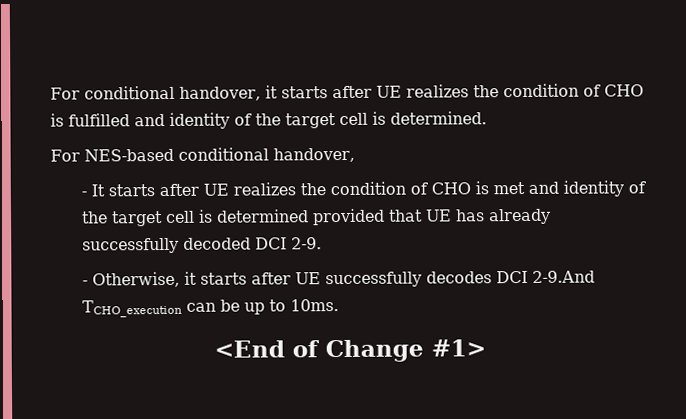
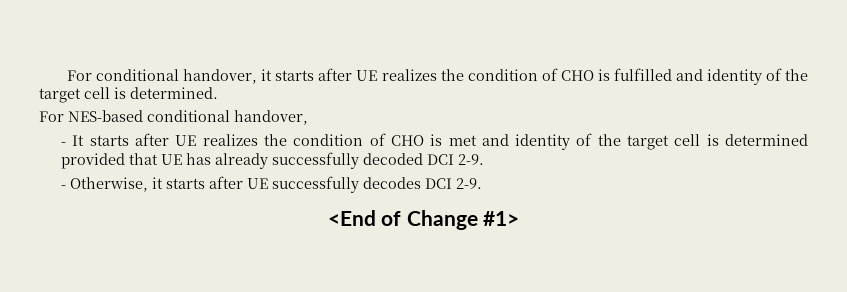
- - Otherwise, it starts after UE successfully decodes DCI 2-9.And TCHO_execution can be up to 10ms.
+ - Otherwise, it starts after UE successfully decodes DCI 2-9.

